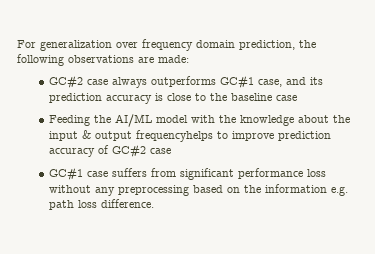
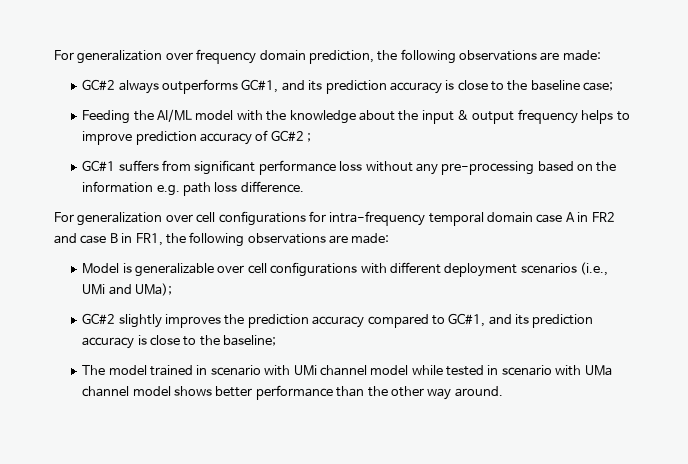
- GC#2 case always outperforms GC#1 case, and its prediction accuracy is close to the baseline case
+ GC#2 always outperforms GC#1, and its prediction accuracy is close to the baseline case;
- Feeding the AI/ML model with the knowledge about the input & output frequencyhelps to improve prediction accuracy of GC#2 case
- GC#1 case suffers from significant performance loss without any preprocessing based on the information e.g. path loss difference.
+ Feeding the AI/ML model with the knowledge about the input & output frequency helps to improve prediction accuracy of GC#2 ;
+ GC#1 suffers from significant performance loss without any pre-processing based on the information e.g. path loss difference.
+ For generalization over cell configurations for intra-frequency temporal domain case A in FR2 and case B in FR1, the following observations are made:
+ Model is generalizable over cell configurations with different deployment scenarios (i.e., UMi and UMa);
+ GC#2 slightly improves the prediction accuracy compared to GC#1, and its prediction accuracy is close to the baseline;
+ The model trained in scenario with UMi channel model while tested in scenario with UMa channel model shows better performance than the other way around.

